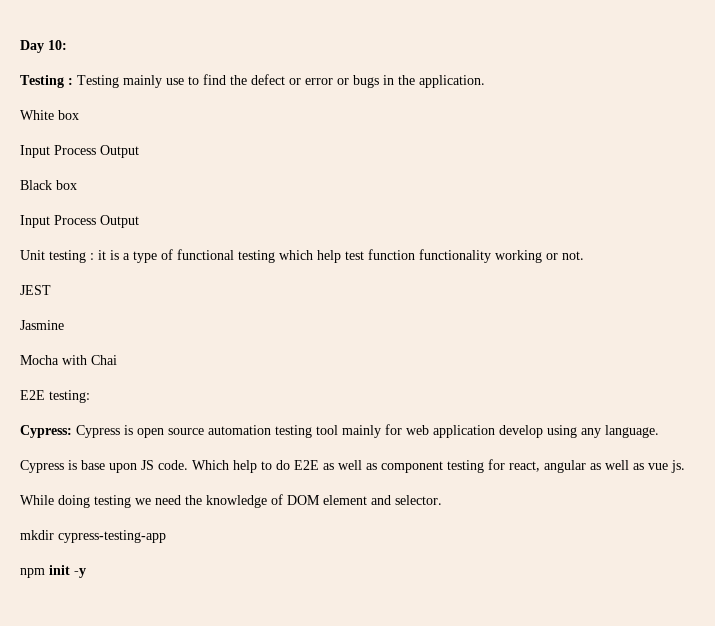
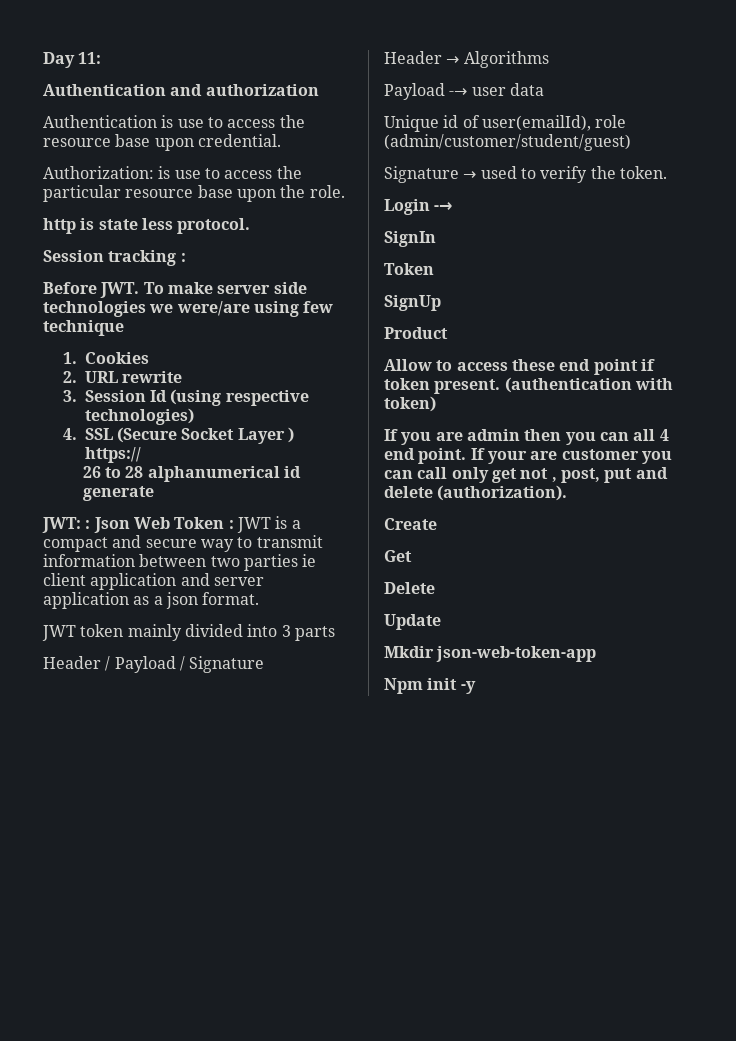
- Day 10:
- Testing : Testing mainly use to find the defect or error or bugs in the application.
- White box
- Input Process Output
- Black box
- Input Process Output
- Unit testing : it is a type of functional testing which help test function functionality working or not.
- JEST
- Jasmine
- Mocha with Chai
- E2E testing:
- Cypress: Cypress is open source automation testing tool mainly for web application develop using any language.
- Cypress is base upon JS code. Which help to do E2E as well as component testing for react, angular as well as vue js.
- While doing testing we need the knowledge of DOM element and selector.
- mkdir cypress-testing-app
- npm init -y
+ Day 11:
+ Authentication and authorization
+ Authentication is use to access the resource base upon credential.
+ Authorization: is use to access the particular resource base upon the role.
+ http is state less protocol.
+ Session tracking :
+ Before JWT. To make server side technologies we were/are using few technique
+ 1. Cookies
+ 2. URL rewrite
+ 3. Session Id (using respective technologies)
+ 4. SSL (Secure Socket Layer ) https://
+ 26 to 28 alphanumerical id generate
+ JWT: : Json Web Token : JWT is a compact and secure way to transmit information between two parties ie client application and server application as a json format.
+ JWT token mainly divided into 3 parts
+ Header / Payload / Signature
+ Header → Algorithms
+ Payload -→ user data
+ Unique id of user(emailId), role (admin/customer/student/guest)
+ Signature → used to verify the token.
+ Login -→
+ SignIn
+ Token
+ SignUp
+ Product
+ Allow to access these end point if token present. (authentication with token)
+ If you are admin then you can all 4 end point. If your are customer you can call only get not , post, put and delete (authorization).
+ Create
+ Get
+ Delete
+ Update
+ Mkdir json-web-token-app
+ Npm init -y

